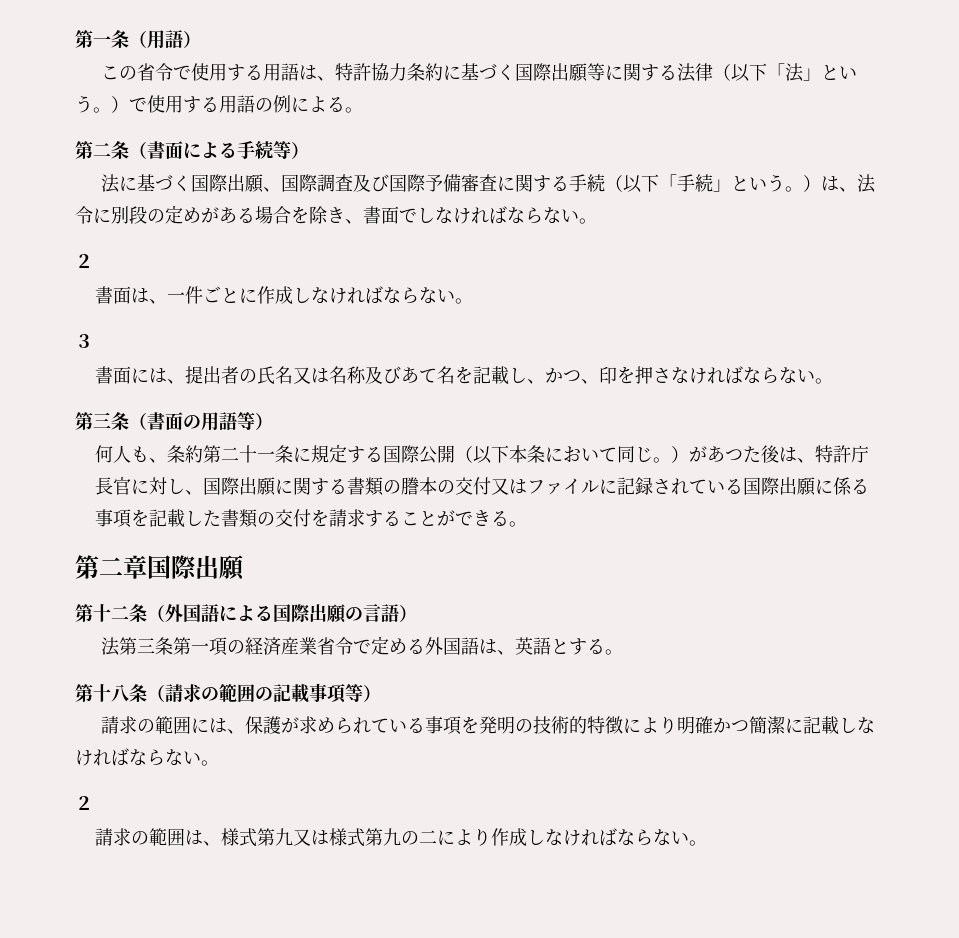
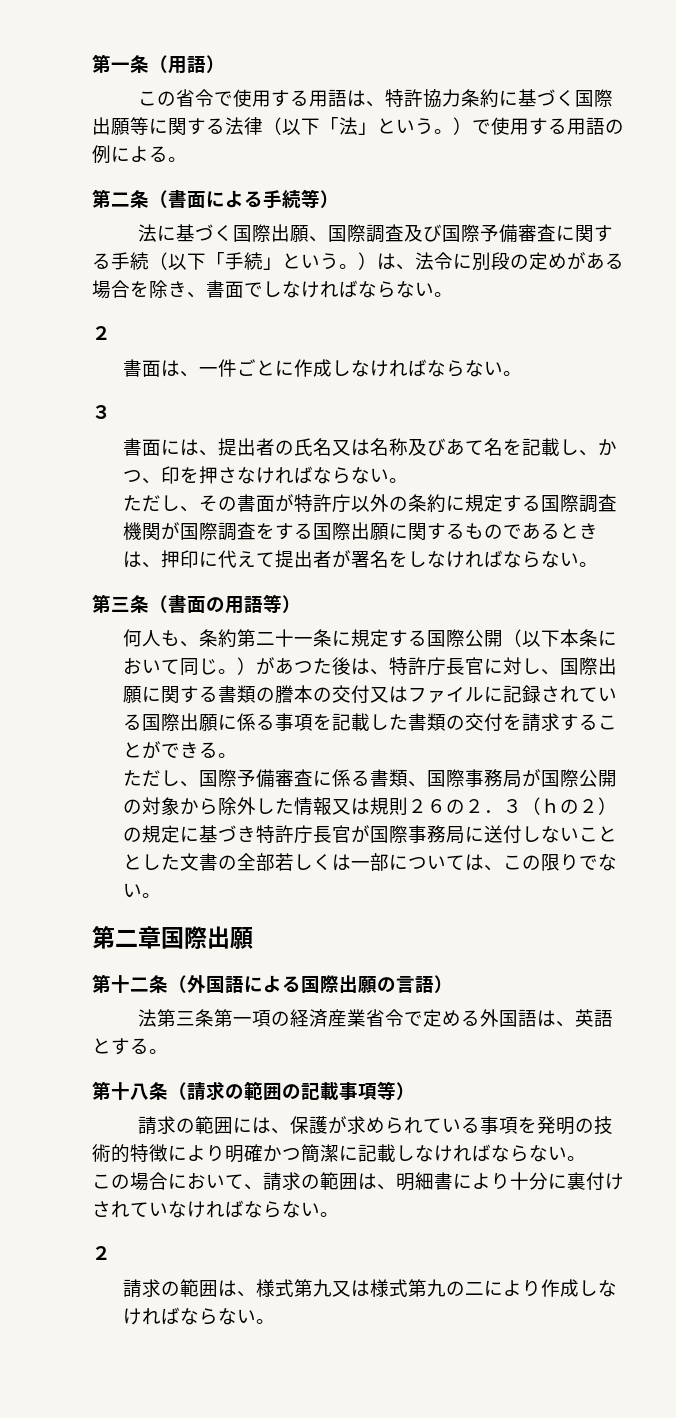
+ ただし、その書面が特許庁以外の条約に規定する国際調査機関が国際調査をする国際出願に関するものであるときは、押印に代えて提出者が署名をしなければならない。
+ ただし、国際予備審査に係る書類、国際事務局が国際公開の対象から除外した情報又は規則２６の２．３（ｈの２）の規定に基づき特許庁長官が国際事務局に送付しないこととした文書の全部若しくは一部については、この限りでない。
+ この場合において、請求の範囲は、明細書により十分に裏付けされていなければならない。

